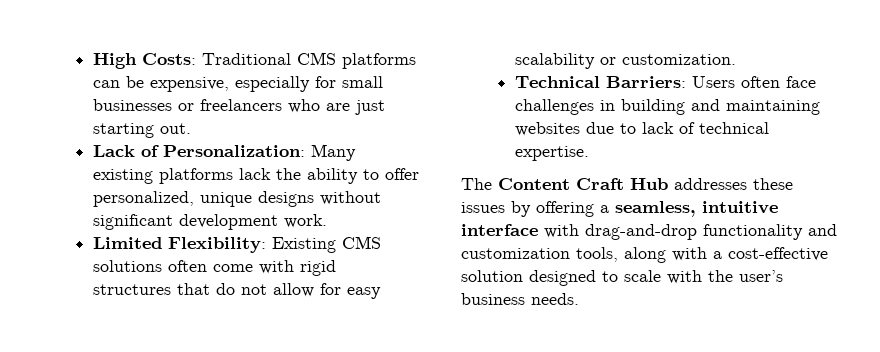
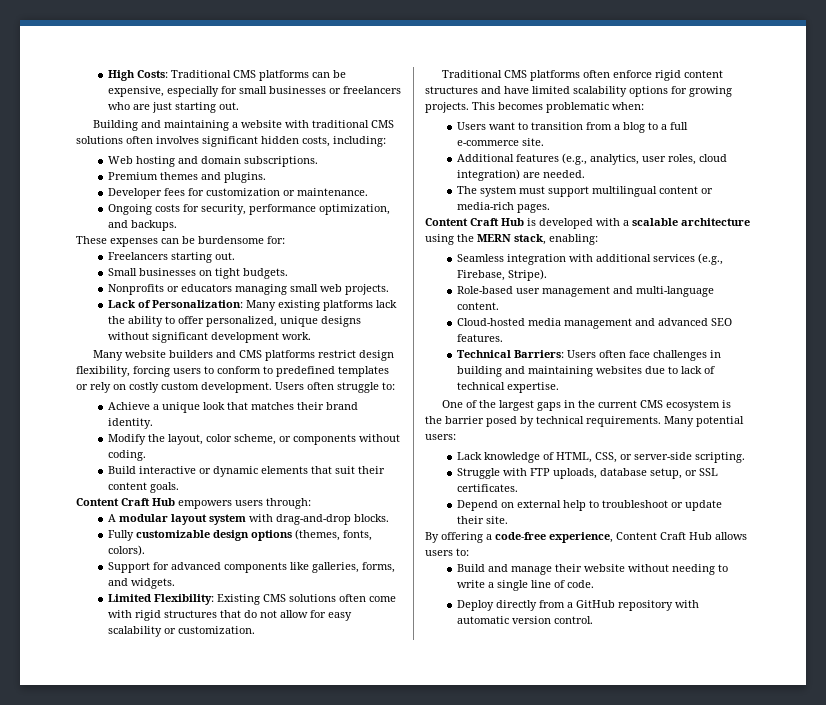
+ Building and maintaining a website with traditional CMS solutions often involves significant hidden costs, including:
+ Web hosting and domain subscriptions.
+ Premium themes and plugins.
+ Developer fees for customization or maintenance.
+ Ongoing costs for security, performance optimization, and backups.
+ These expenses can be burdensome for:
+ Freelancers starting out.
+ Small businesses on tight budgets.
+ Nonprofits or educators managing small web projects.
+ Many website builders and CMS platforms restrict design flexibility, forcing users to conform to predefined templates or rely on costly custom development. Users often struggle to:
+ Achieve a unique look that matches their brand identity.
+ Modify the layout, color scheme, or components without coding.
+ Build interactive or dynamic elements that suit their content goals.
+ Content Craft Hub empowers users through:
+ A modular layout system with drag-and-drop blocks.
+ Fully customizable design options (themes, fonts, colors).
+ Support for advanced components like galleries, forms, and widgets.
+ Traditional CMS platforms often enforce rigid content structures and have limited scalability options for growing projects. This becomes problematic when:
+ Users want to transition from a blog to a full e-commerce site.
+ Additional features (e.g., analytics, user roles, cloud integration) are needed.
+ The system must support multilingual content or media-rich pages.
+ Content Craft Hub is developed with a scalable architecture using the MERN stack, enabling:
+ Seamless integration with additional services (e.g., Firebase, Stripe).
+ Role-based user management and multi-language content.
+ Cloud-hosted media management and advanced SEO features.
- The Content Craft Hub addresses these issues by offering a seamless, intuitive interface with drag-and-drop functionality and customization tools, along with a cost-effective solution designed to scale with the user’s business needs.
+ One of the largest gaps in the current CMS ecosystem is the barrier posed by technical requirements. Many potential users:
+ Lack knowledge of HTML, CSS, or server-side scripting.
+ Struggle with FTP uploads, database setup, or SSL certificates.
+ Depend on external help to troubleshoot or update their site.
+ By offering a code-free experience, Content Craft Hub allows users to:
+ Build and manage their website without needing to write a single line of code.
+ Deploy directly from a GitHub repository with automatic version control.

